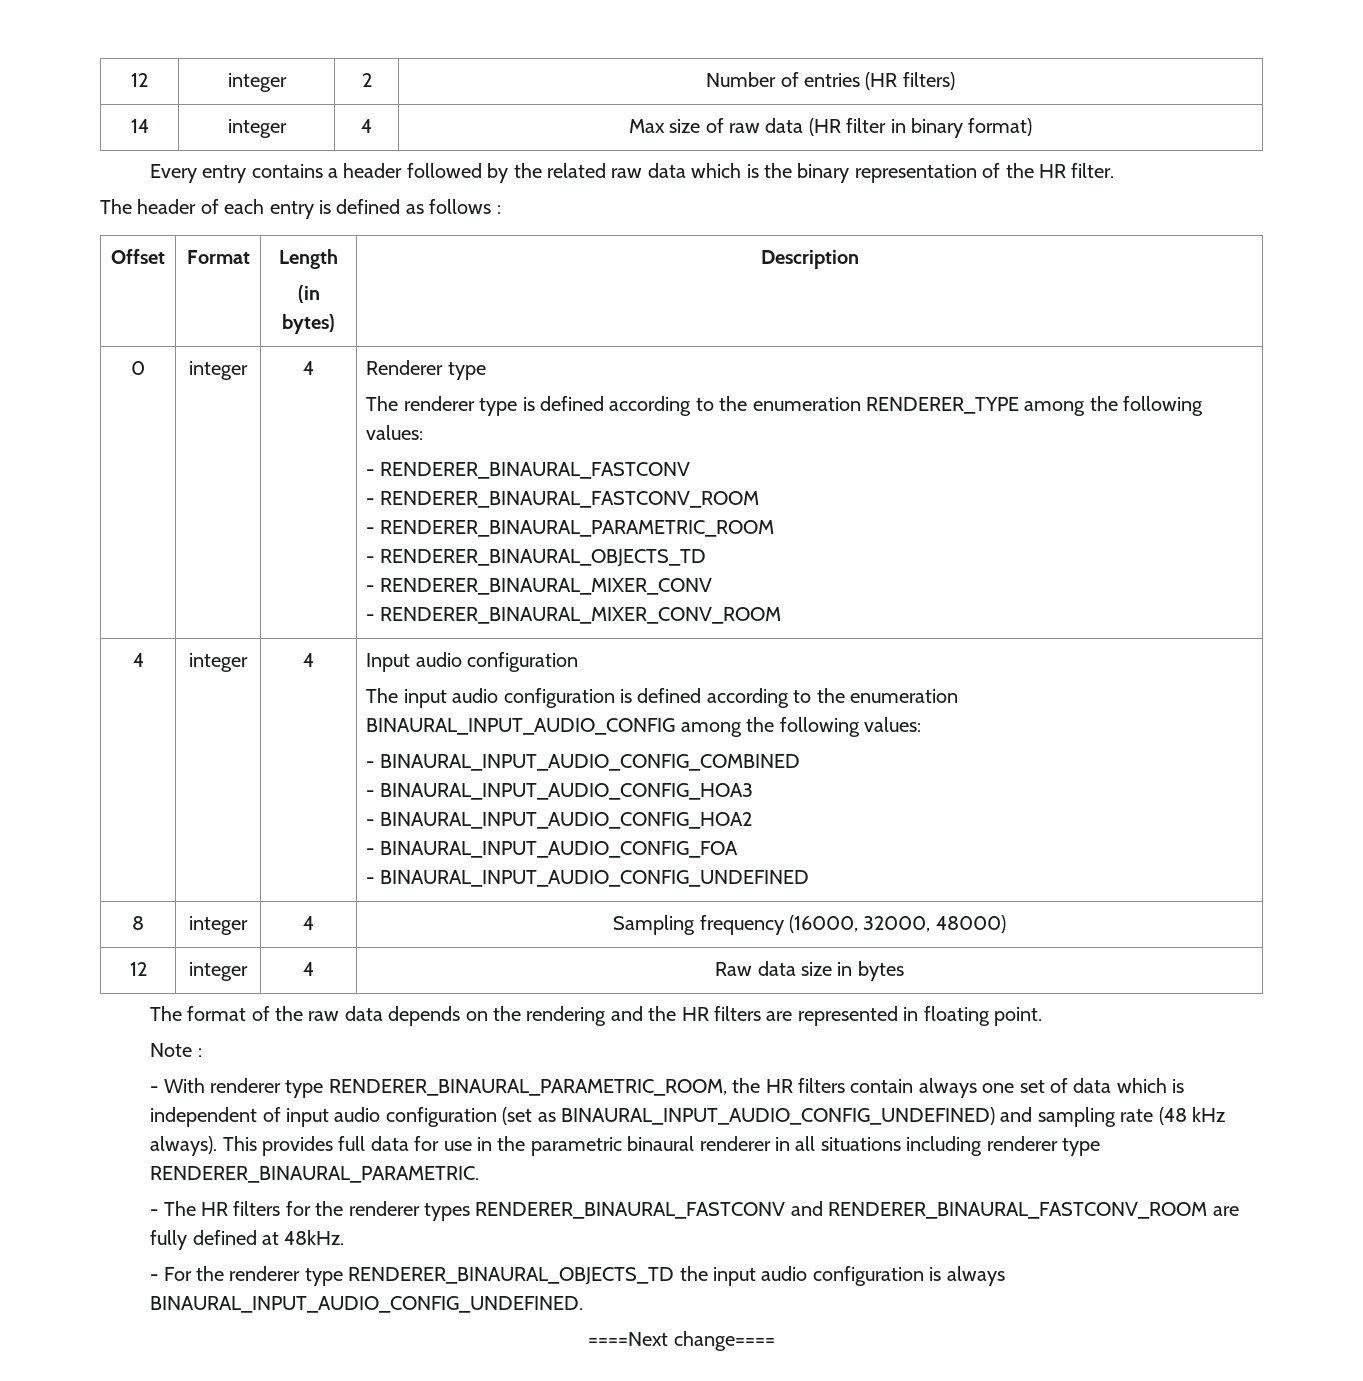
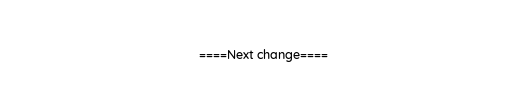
- 12 | integer | 2 | Number of entries (HR filters)
- 14 | integer | 4 | Max size of raw data (HR filter in binary format)
- Every entry contains a header followed by the related raw data which is the binary representation of the HR filter.
- The header of each entry is defined as follows :
- Offset | Format | Length
- (in bytes) | Description
- 0 | integer | 4 | Renderer type
- The renderer type is defined according to the enumeration RENDERER_TYPE among the following values:
- - RENDERER_BINAURAL_FASTCONV
- - RENDERER_BINAURAL_FASTCONV_ROOM
- - RENDERER_BINAURAL_PARAMETRIC_ROOM
- - RENDERER_BINAURAL_OBJECTS_TD
- - RENDERER_BINAURAL_MIXER_CONV
- - RENDERER_BINAURAL_MIXER_CONV_ROOM
- 4 | integer | 4 | Input audio configuration
- The input audio configuration is defined according to the enumeration BINAURAL_INPUT_AUDIO_CONFIG among the following values:
- - BINAURAL_INPUT_AUDIO_CONFIG_COMBINED
- - BINAURAL_INPUT_AUDIO_CONFIG_HOA3
- - BINAURAL_INPUT_AUDIO_CONFIG_HOA2
- - BINAURAL_INPUT_AUDIO_CONFIG_FOA
- - BINAURAL_INPUT_AUDIO_CONFIG_UNDEFINED
- 8 | integer | 4 | Sampling frequency (16000, 32000, 48000)
- 12 | integer | 4 | Raw data size in bytes
- The format of the raw data depends on the rendering and the HR filters are represented in floating point.
- Note :
- - With renderer type RENDERER_BINAURAL_PARAMETRIC_ROOM, the HR filters contain always one set of data which is independent of input audio configuration (set as BINAURAL_INPUT_AUDIO_CONFIG_UNDEFINED) and sampling rate (48 kHz always). This provides full data for use in the parametric binaural renderer in all situations including renderer type RENDERER_BINAURAL_PARAMETRIC.
- - The HR filters for the renderer types RENDERER_BINAURAL_FASTCONV and RENDERER_BINAURAL_FASTCONV_ROOM are fully defined at 48kHz.
- - For the renderer type RENDERER_BINAURAL_OBJECTS_TD the input audio configuration is always BINAURAL_INPUT_AUDIO_CONFIG_UNDEFINED.

